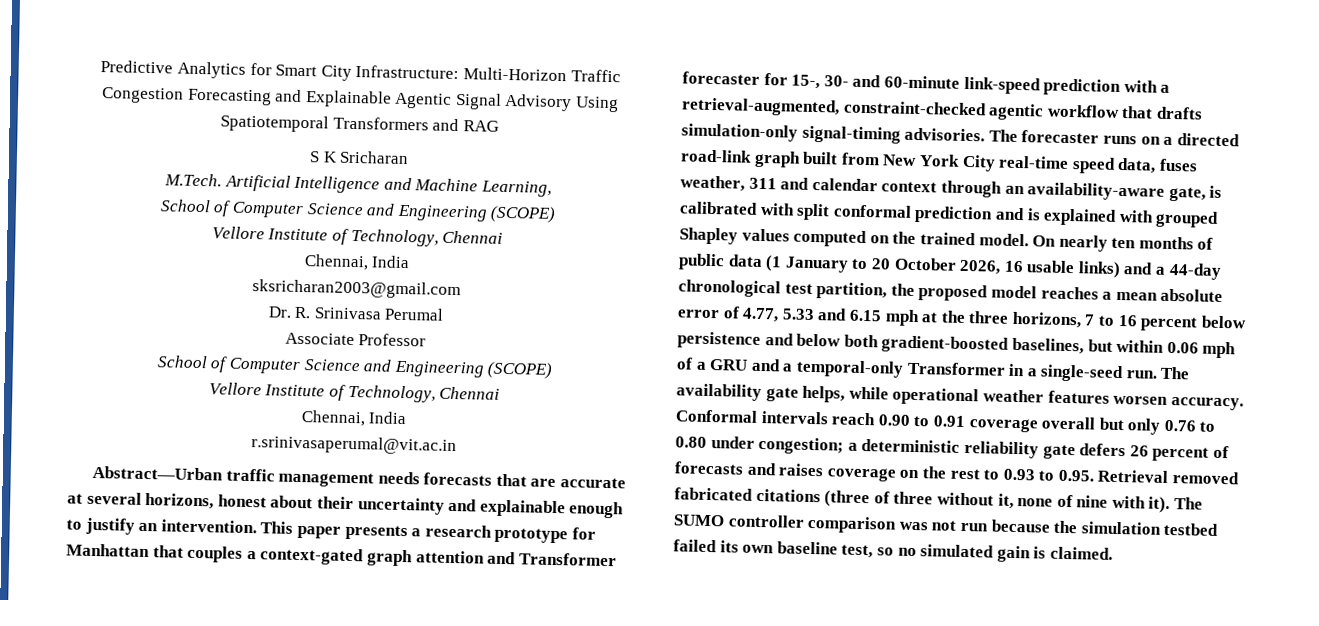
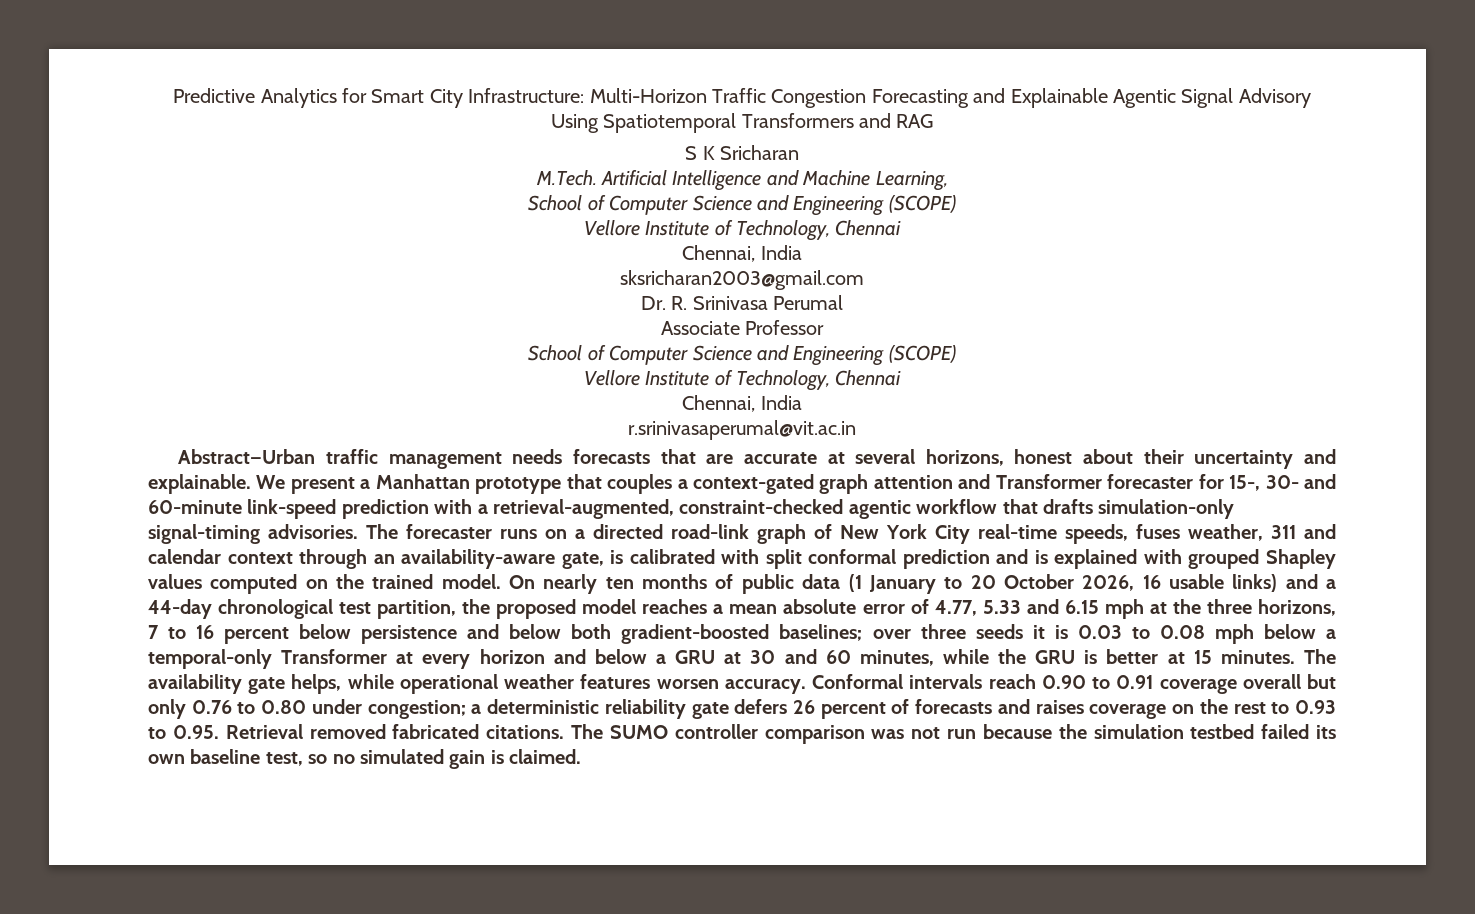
- Abstract—Urban traffic management needs forecasts that are accurate at several horizons, honest about their uncertainty and explainable enough to justify an intervention. This paper presents a research prototype for Manhattan that couples a context-gated graph attention and Transformer forecaster for 15-, 30- and 60-minute link-speed prediction with a retrieval-augmented, constraint-checked agentic workflow that drafts simulation-only signal-timing advisories.
+ Abstract—Urban traffic management needs forecasts that are accurate at several horizons, honest about their uncertainty and explainable. We present a Manhattan prototype that couples a context-gated graph attention and Transformer forecaster for 15-, 30- and 60-minute link-speed prediction with a retrieval-augmented, constraint-checked agentic workflow that drafts simulation-only signal-timing advisories.
- The forecaster runs on a directed road-link graph built from New York City real-time speed data, fuses weather, 311 and calendar context through an availability-aware gate, is calibrated with split conformal prediction and is explained with grouped Shapley values computed on the trained model.
+ The forecaster runs on a directed road-link graph of New York City real-time speeds, fuses weather, 311 and calendar context through an availability-aware gate, is calibrated with split conformal prediction and is explained with grouped Shapley values computed on the trained model.
- On nearly ten months of public data (1 January to 20 October 2026, 16 usable links) and a 44-day chronological test partition, the proposed model reaches a mean absolute error of 4.77, 5.33 and 6.15 mph at the three horizons, 7 to 16 percent below persistence and below both gradient-boosted baselines, but within 0.06 mph of a GRU and a temporal-only Transformer in a single-seed run.
+ On nearly ten months of public data (1 January to 20 October 2026, 16 usable links) and a 44-day chronological test partition, the proposed model reaches a mean absolute error of 4.77, 5.33 and 6.15 mph at the three horizons, 7 to 16 percent below persistence and below both gradient-boosted baselines; over three seeds it is 0.03 to 0.08 mph below a temporal-only Transformer at every horizon and below a GRU at 30 and 60 minutes, while the GRU is better at 15 minutes.
- Conformal intervals reach 0.90 to 0.91 coverage overall but only 0.76 to 0.80 under congestion; a deterministic reliability gate defers 26 percent of forecasts and raises coverage on the rest to 0.93 to 0.95. Retrieval removed fabricated citations (three of three without it, none of nine with it).
+ Conformal intervals reach 0.90 to 0.91 coverage overall but only 0.76 to 0.80 under congestion; a deterministic reliability gate defers 26 percent of forecasts and raises coverage on the rest to 0.93 to 0.95. Retrieval removed fabricated citations.

